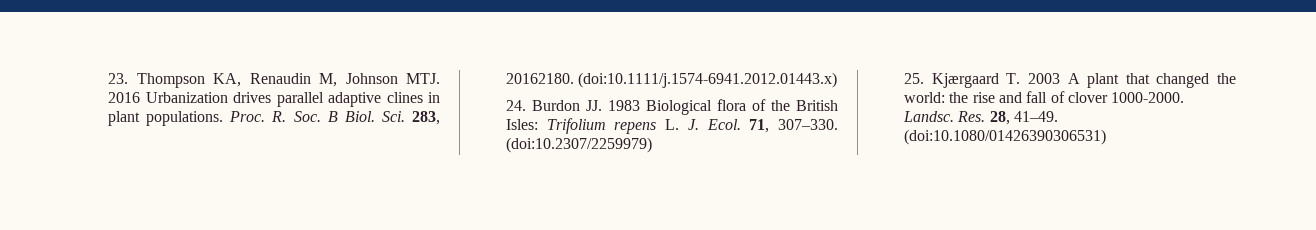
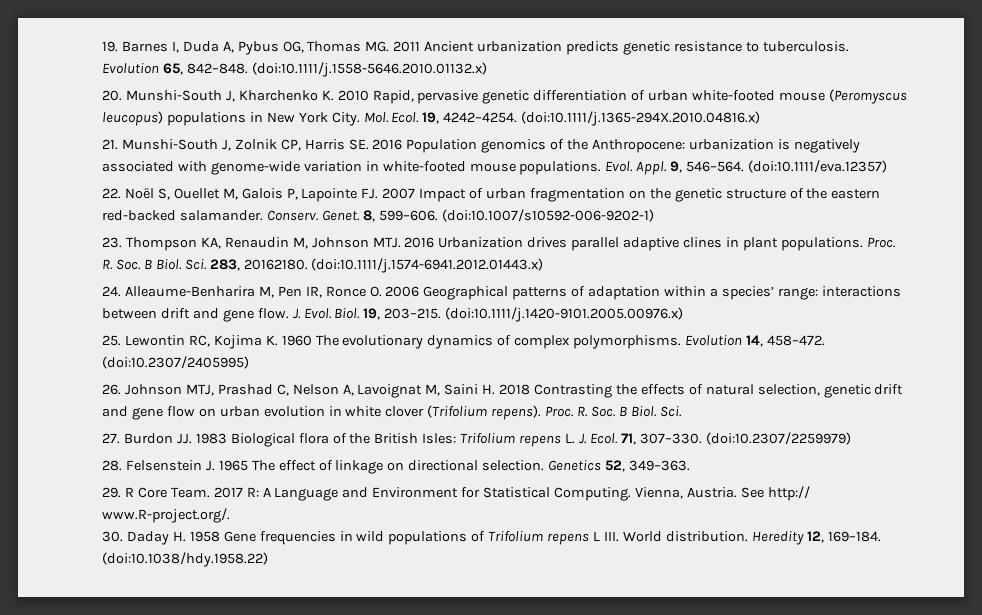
+ 19. Barnes I, Duda A, Pybus OG, Thomas MG. 2011 Ancient urbanization predicts genetic resistance to tuberculosis. Evolution 65, 842–848. (doi:10.1111/j.1558-5646.2010.01132.x)
+ 20. Munshi-South J, Kharchenko K. 2010 Rapid, pervasive genetic differentiation of urban white-footed mouse (Peromyscus leucopus) populations in New York City. Mol. Ecol. 19, 4242–4254. (doi:10.1111/j.1365-294X.2010.04816.x)
+ 21. Munshi-South J, Zolnik CP, Harris SE. 2016 Population genomics of the Anthropocene: urbanization is negatively associated with genome-wide variation in white-footed mouse populations. Evol. Appl. 9, 546–564. (doi:10.1111/eva.12357)
+ 22. Noël S, Ouellet M, Galois P, Lapointe FJ. 2007 Impact of urban fragmentation on the genetic structure of the eastern red-backed salamander. Conserv. Genet. 8, 599–606. (doi:10.1007/s10592-006-9202-1)
- 24. Burdon JJ. 1983 Biological flora of the British Isles: Trifolium repens L. J. Ecol.
+ 24. Alleaume-Benharira M, Pen IR, Ronce O. 2006 Geographical patterns of adaptation within a species’ range: interactions between drift and gene flow. J. Evol. Biol. 19, 203–215. (doi:10.1111/j.1420-9101.2005.00976.x)
+ 25. Lewontin RC, Kojima K. 1960 The evolutionary dynamics of complex polymorphisms. Evolution 14, 458–472. (doi:10.2307/2405995)
+ 26. Johnson MTJ, Prashad C, Nelson A, Lavoignat M, Saini H. 2018 Contrasting the effects of natural selection, genetic drift and gene flow on urban evolution in white clover (Trifolium repens). Proc. R. Soc. B Biol. Sci.
+ 27. Burdon JJ. 1983 Biological flora of the British Isles: Trifolium repens L. J. Ecol.
- 25. Kjærgaard T. 2003 A plant that changed the world: the rise and fall of clover 1000-2000. Landsc. Res. 28, 41–49. (doi:10.1080/01426390306531)
+ 28. Felsenstein J. 1965 The effect of linkage on directional selection. Genetics 52, 349–363.
+ 29. R Core Team. 2017 R: A Language and Environment for Statistical Computing. Vienna, Austria. See http:// www.R-project.org/.
+ 30. Daday H. 1958 Gene frequencies in wild populations of Trifolium repens L III. World distribution. Heredity 12, 169–184. (doi:10.1038/hdy.1958.22)

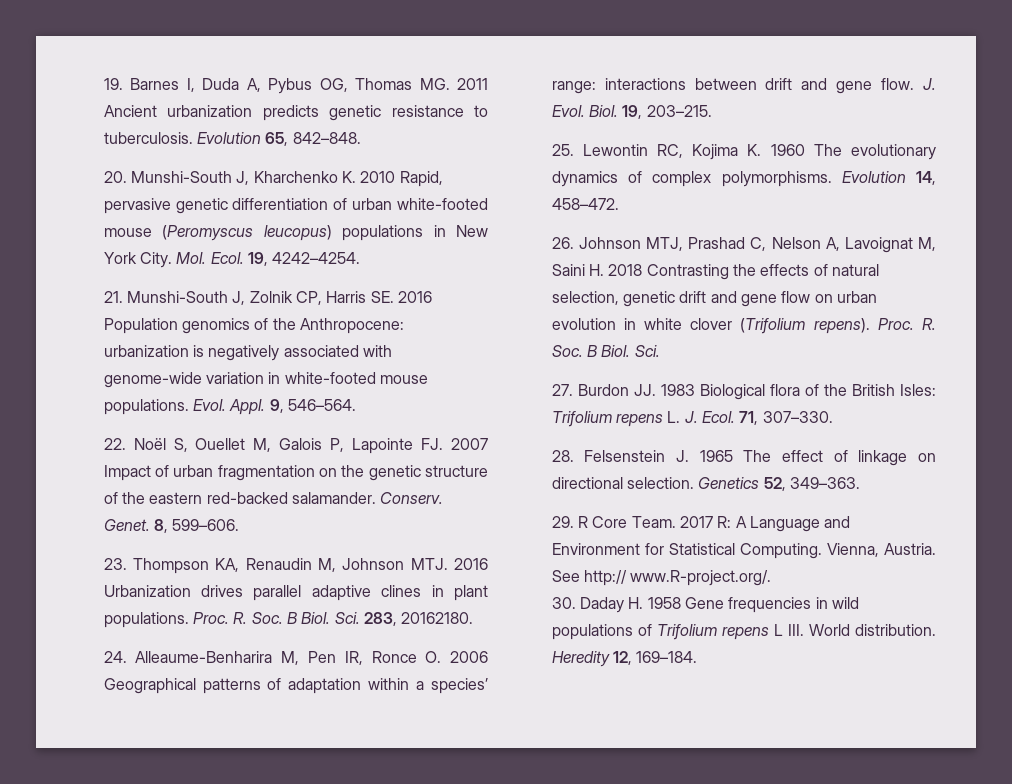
- (doi:10.1111/j.1558-5646.2010.01132.x)
- (doi:10.1111/j.1365-294X.2010.04816.x)
- (doi:10.1111/eva.12357)
- (doi:10.1007/s10592-006-9202-1)
- (doi:10.1111/j.1574-6941.2012.01443.x)
- (doi:10.1111/j.1420-9101.2005.00976.x)
- (doi:10.2307/2405995)
- (doi:10.2307/2259979)
- (doi:10.1038/hdy.1958.22)

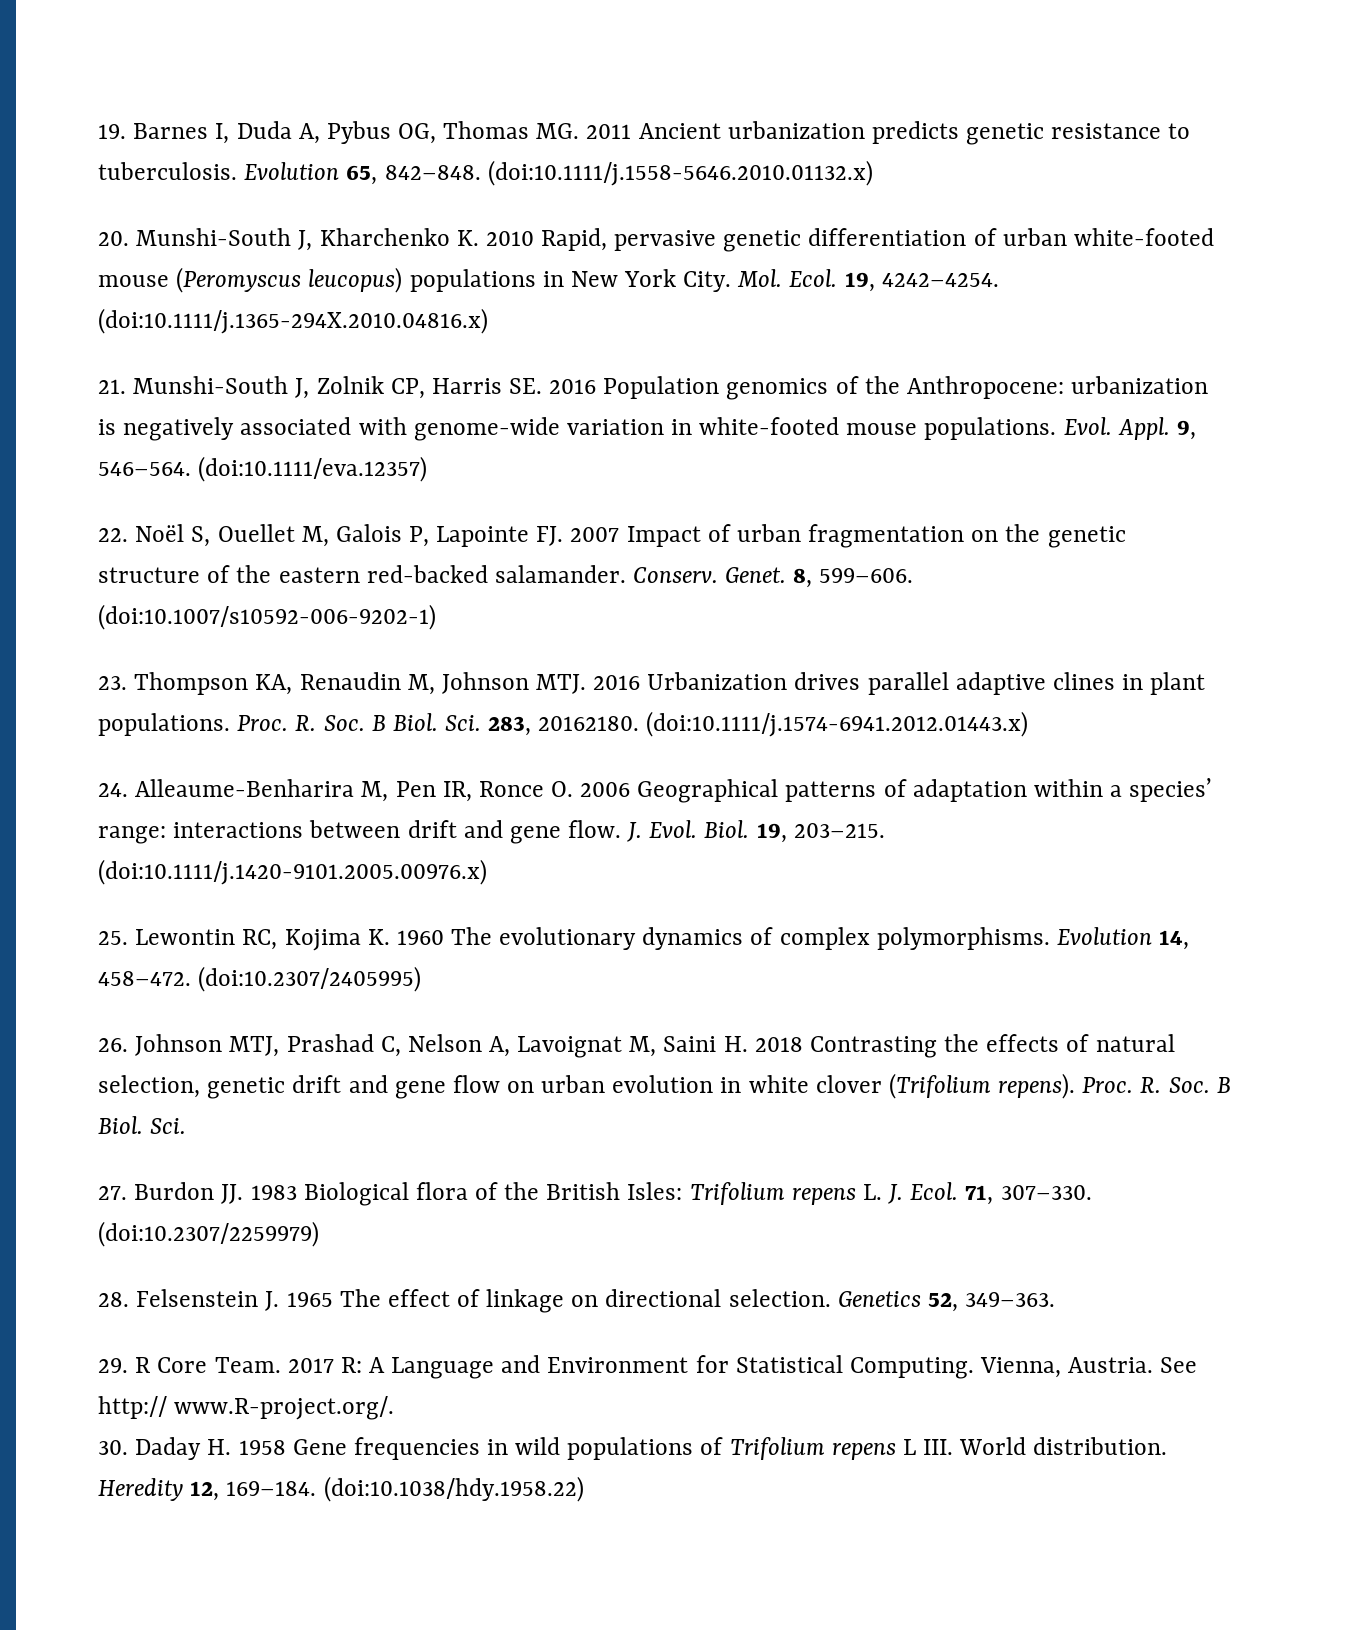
+ (doi:10.1111/j.1558-5646.2010.01132.x)
+ (doi:10.1111/j.1365-294X.2010.04816.x)
+ (doi:10.1111/eva.12357)
+ (doi:10.1007/s10592-006-9202-1)
+ (doi:10.1111/j.1574-6941.2012.01443.x)
+ (doi:10.1111/j.1420-9101.2005.00976.x)
+ (doi:10.2307/2405995)
+ (doi:10.2307/2259979)
+ (doi:10.1038/hdy.1958.22)

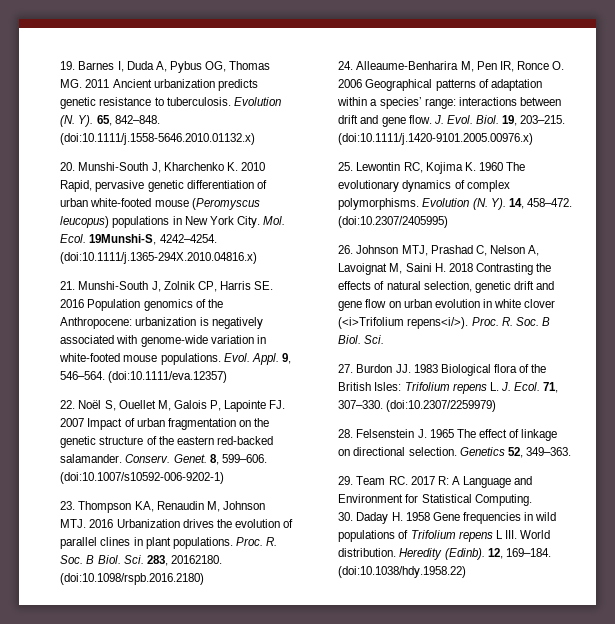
- Evolution 65, 842–848.
+ Evolution (N. Y). 65, 842–848.
- 19, 4242–4254.
+ 19Munshi-S, 4242–4254.
- 23. Thompson KA, Renaudin M, Johnson MTJ. 2016 Urbanization drives parallel adaptive clines in plant populations.
+ 23. Thompson KA, Renaudin M, Johnson MTJ. 2016 Urbanization drives the evolution of parallel clines in plant populations.
- (doi:10.1111/j.1574-6941.2012.01443.x)
+ (doi:10.1098/rspb.2016.2180)
- Evolution 14, 458–472.
+ Evolution (N. Y). 14, 458–472.
- 26. Johnson MTJ, Prashad C, Nelson A, Lavoignat M, Saini H. 2018 Contrasting the effects of natural selection, genetic drift and gene flow on urban evolution in white clover (Trifolium repens).
+ 26. Johnson MTJ, Prashad C, Nelson A, Lavoignat M, Saini H. 2018 Contrasting the effects of natural selection, genetic drift and gene flow on urban evolution in white clover (<i>Trifolium repens<i/>).
- 29. R Core Team. 2017 R: A Language and Environment for Statistical Computing. Vienna, Austria. See http:// www.R-project.org/.
+ 29. Team RC. 2017 R: A Language and Environment for Statistical Computing.
- Heredity 12, 169–184.
+ Heredity (Edinb). 12, 169–184.

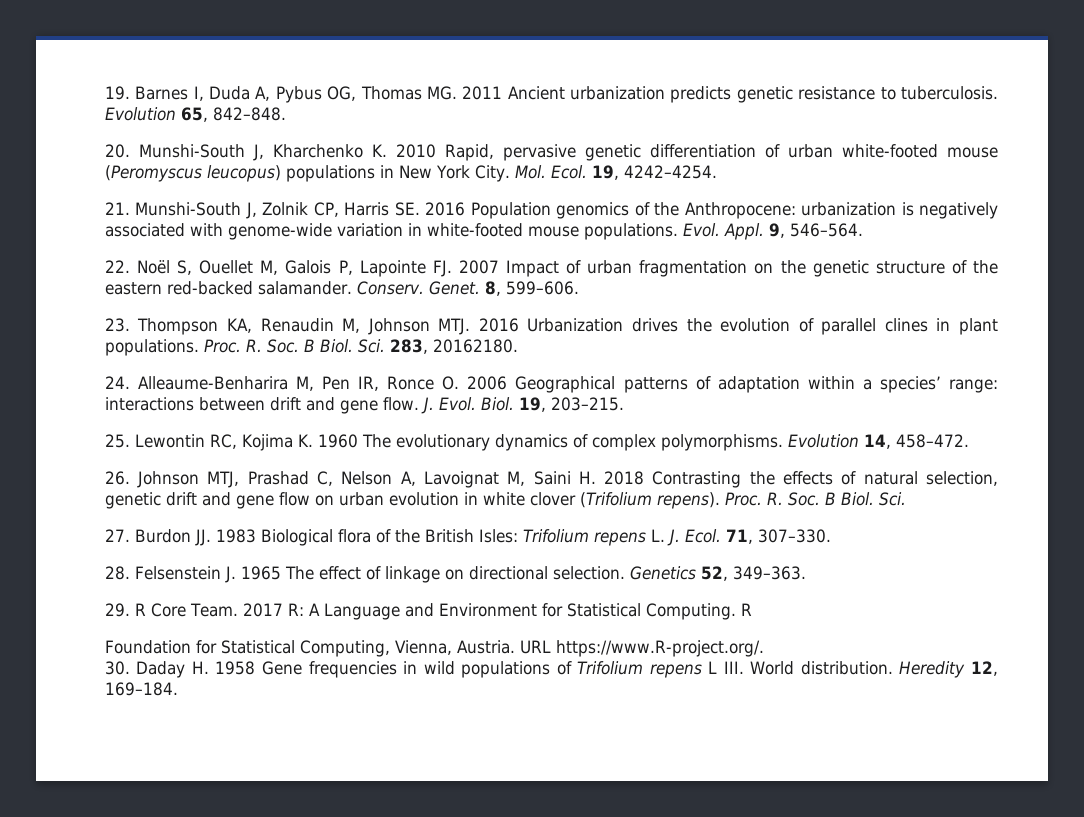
- Evolution (N. Y). 65, 842–848. (doi:10.1111/j.1558-5646.2010.01132.x)
+ Evolution 65, 842–848.
- 19Munshi-S, 4242–4254. (doi:10.1111/j.1365-294X.2010.04816.x)
+ 19, 4242–4254.
- (doi:10.1111/eva.12357)
- (doi:10.1007/s10592-006-9202-1)
- (doi:10.1098/rspb.2016.2180)
- (doi:10.1111/j.1420-9101.2005.00976.x)
- Evolution (N. Y). 14, 458–472. (doi:10.2307/2405995)
+ Evolution 14, 458–472.
- 26. Johnson MTJ, Prashad C, Nelson A, Lavoignat M, Saini H. 2018 Contrasting the effects of natural selection, genetic drift and gene flow on urban evolution in white clover (<i>Trifolium repens<i/>).
+ 26. Johnson MTJ, Prashad C, Nelson A, Lavoignat M, Saini H. 2018 Contrasting the effects of natural selection, genetic drift and gene flow on urban evolution in white clover (Trifolium repens).
- (doi:10.2307/2259979)
- 29. Team RC. 2017 R: A Language and Environment for Statistical Computing.
+ 29. R Core Team. 2017 R: A Language and Environment for Statistical Computing. R
+ Foundation for Statistical Computing, Vienna, Austria. URL https://www.R-project.org/.
- Heredity (Edinb). 12, 169–184. (doi:10.1038/hdy.1958.22)
+ Heredity 12, 169–184.

